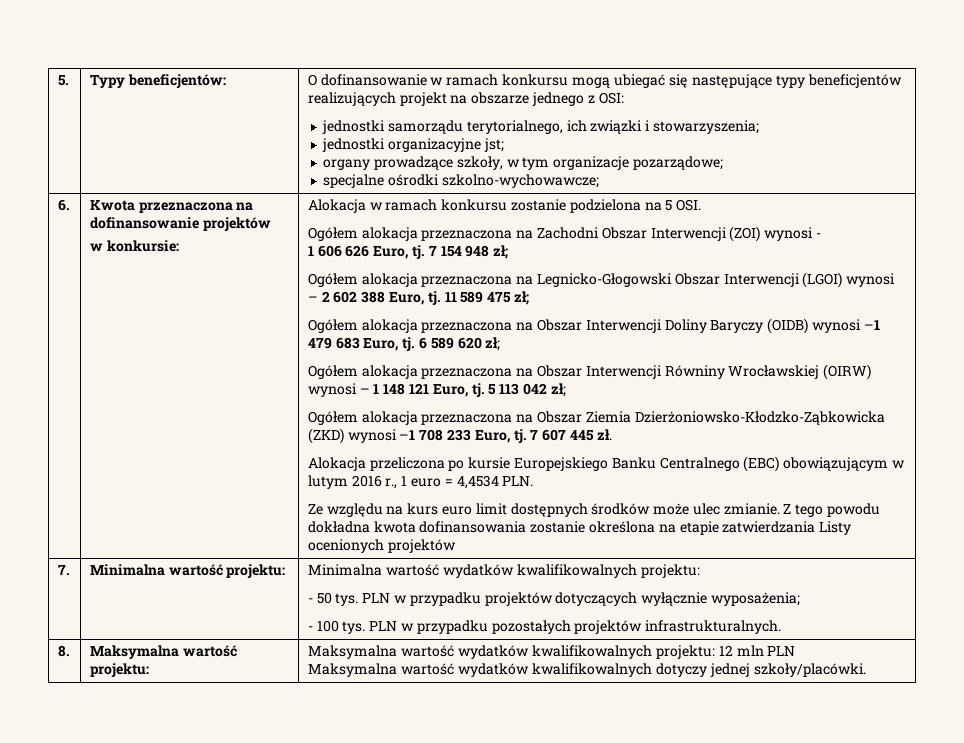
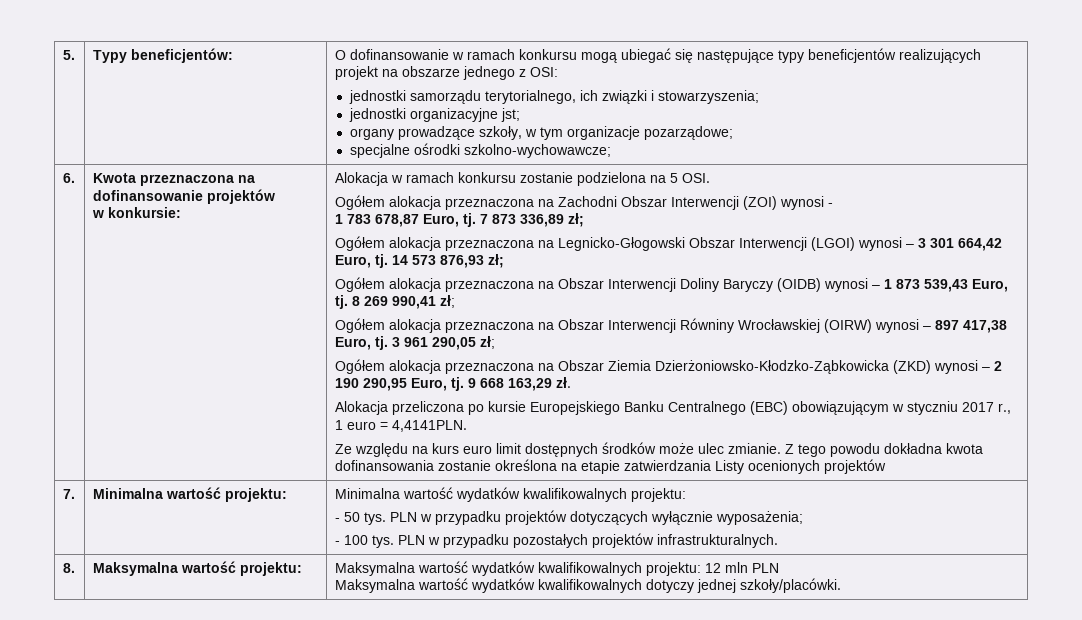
- 1 606 626 Euro, tj. 7 154 948 zł;
+ 1 783 678,87 Euro, tj. 7 873 336,89 zł;
- Ogółem alokacja przeznaczona na Legnicko-Głogowski Obszar Interwencji (LGOI) wynosi – 2 602 388 Euro, tj. 11 589 475 zł;
+ Ogółem alokacja przeznaczona na Legnicko-Głogowski Obszar Interwencji (LGOI) wynosi – 3 301 664,42 Euro, tj. 14 573 876,93 zł;
- Ogółem alokacja przeznaczona na Obszar Interwencji Doliny Baryczy (OIDB) wynosi –1 479 683 Euro, tj. 6 589 620 zł;
+ Ogółem alokacja przeznaczona na Obszar Interwencji Doliny Baryczy (OIDB) wynosi – 1 873 539,43 Euro, tj. 8 269 990,41 zł;
- Ogółem alokacja przeznaczona na Obszar Interwencji Równiny Wrocławskiej (OIRW) wynosi – 1 148 121 Euro, tj. 5 113 042 zł;
+ Ogółem alokacja przeznaczona na Obszar Interwencji Równiny Wrocławskiej (OIRW) wynosi – 897 417,38 Euro, tj. 3 961 290,05 zł;
- Ogółem alokacja przeznaczona na Obszar Ziemia Dzierżoniowsko-Kłodzko-Ząbkowicka (ZKD) wynosi –1 708 233 Euro, tj. 7 607 445 zł.
+ Ogółem alokacja przeznaczona na Obszar Ziemia Dzierżoniowsko-Kłodzko-Ząbkowicka (ZKD) wynosi – 2 190 290,95 Euro, tj. 9 668 163,29 zł.
- Alokacja przeliczona po kursie Europejskiego Banku Centralnego (EBC) obowiązującym w lutym 2016 r., 1 euro = 4,4534 PLN.
+ Alokacja przeliczona po kursie Europejskiego Banku Centralnego (EBC) obowiązującym w styczniu 2017 r., 1 euro = 4,4141PLN.

